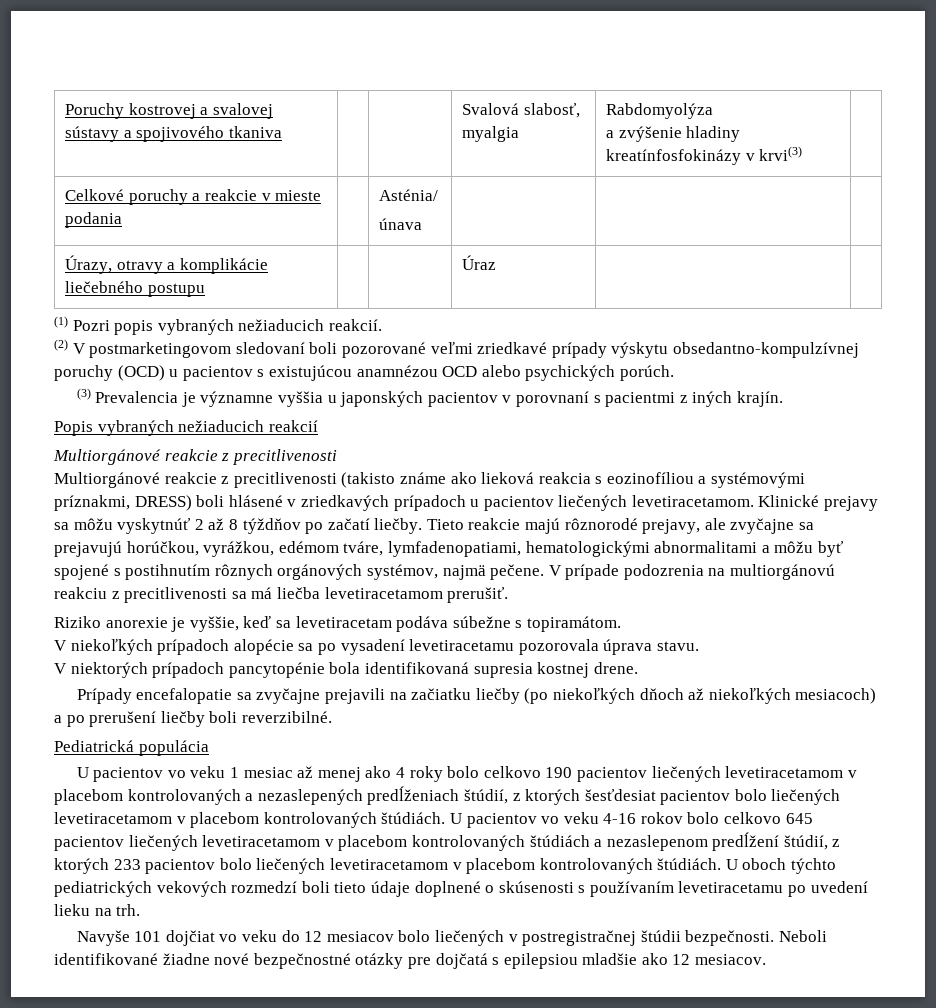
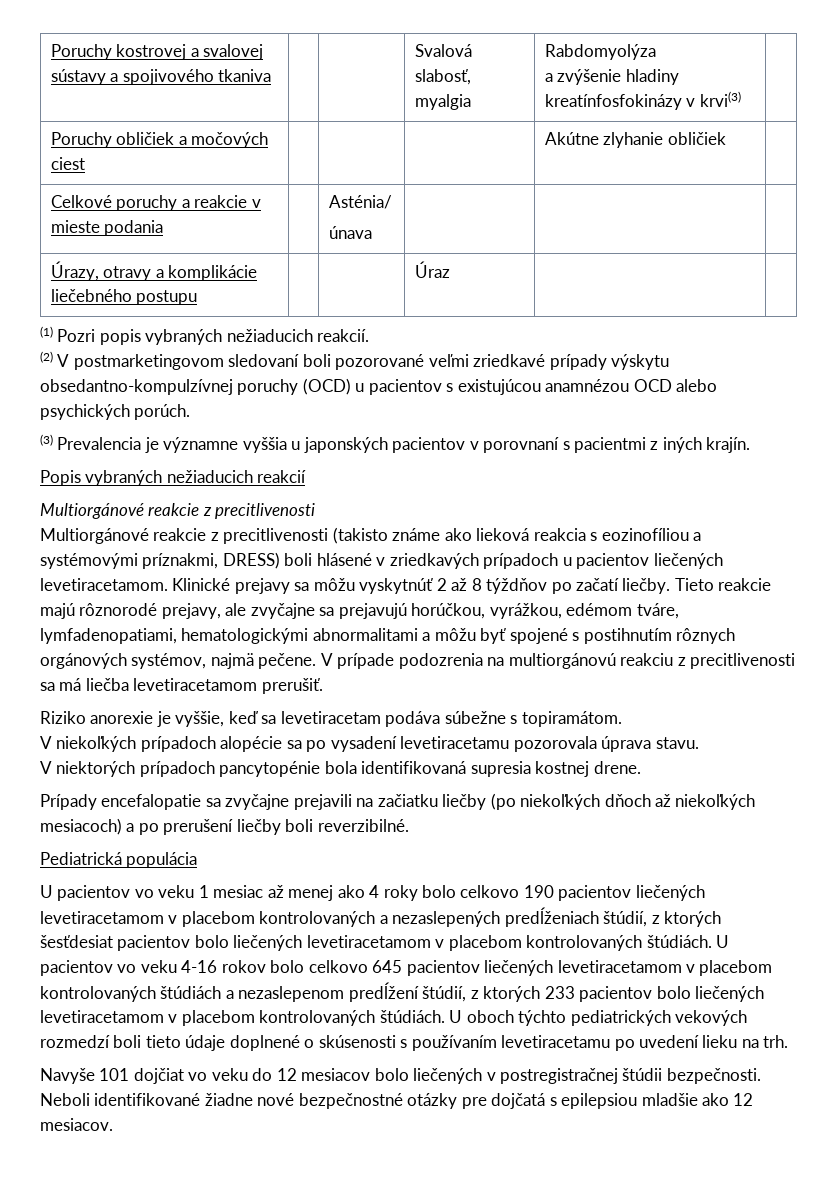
+ Poruchy obličiek a močových ciest | | | | Akútne zlyhanie obličiek |

